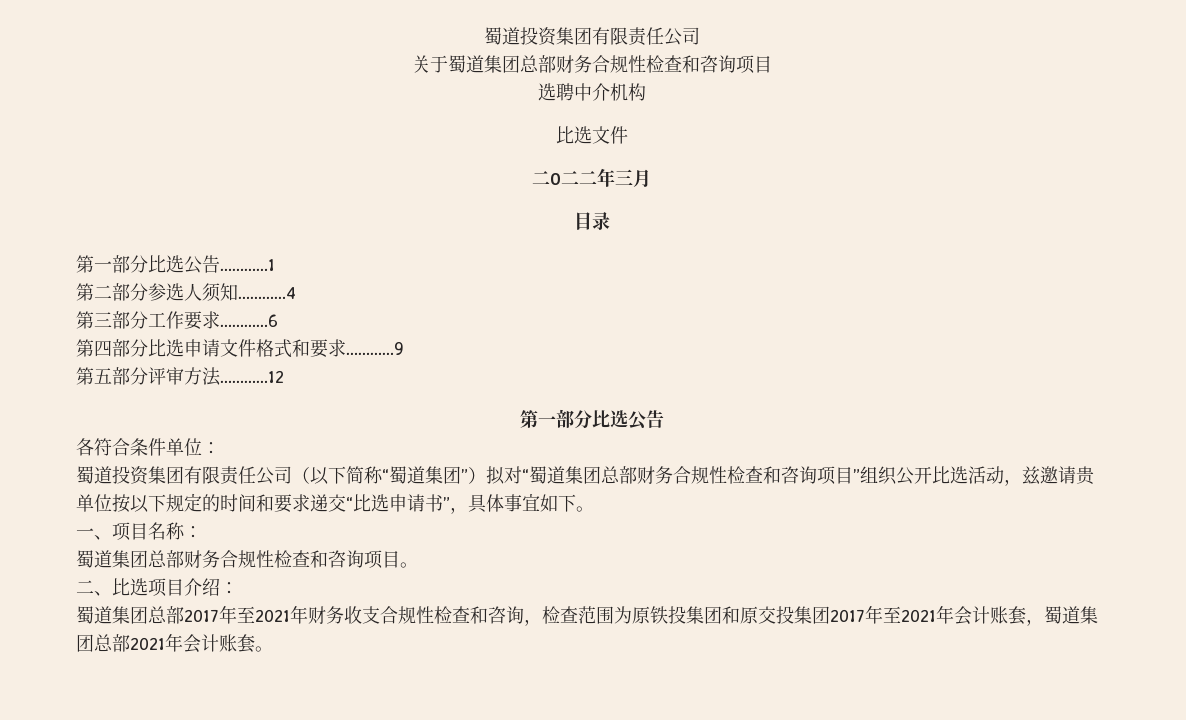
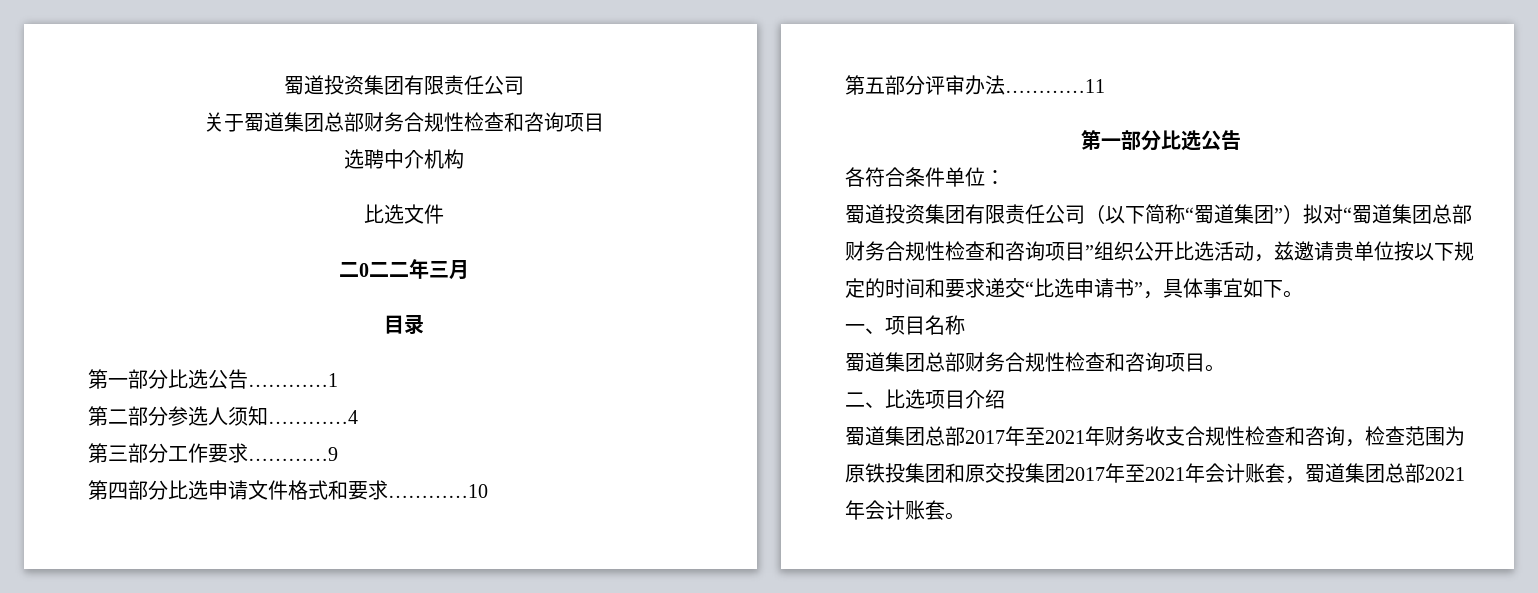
- 第三部分工作要求…………6
+ 第三部分工作要求…………9
- 第四部分比选申请文件格式和要求…………9
+ 第四部分比选申请文件格式和要求…………10
- 第五部分评审方法…………12
+ 第五部分评审办法…………11
- 一、项目名称：
+ 一、项目名称
- 二、比选项目介绍：
+ 二、比选项目介绍

